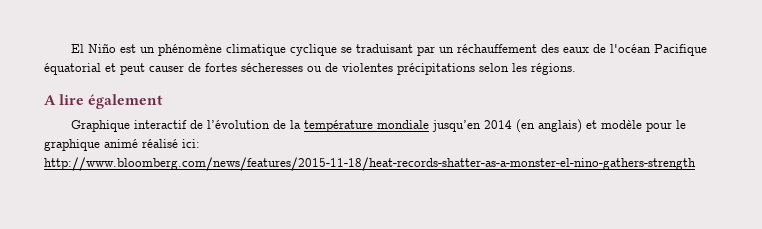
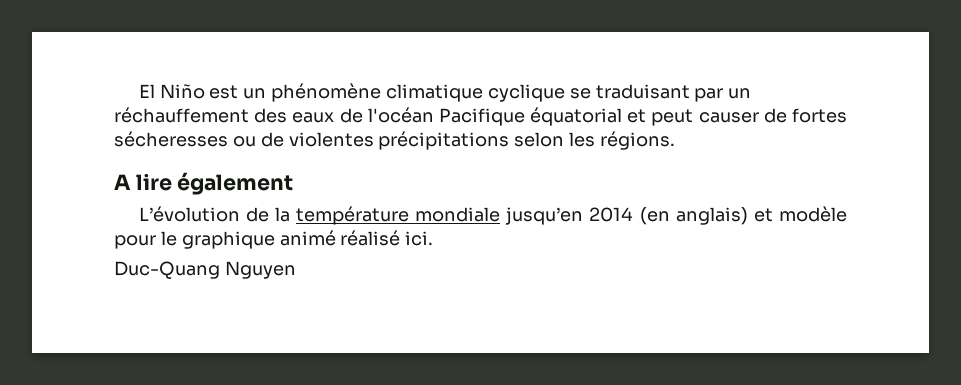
- Graphique interactif de l’évolution de la température mondiale jusqu’en 2014 (en anglais) et modèle pour le graphique animé réalisé ici: http://www.bloomberg.com/news/features/2015-11-18/heat-records-shatter-as-a-monster-el-nino-gathers-strength
+ L’évolution de la température mondiale jusqu’en 2014 (en anglais) et modèle pour le graphique animé réalisé ici.
+ Duc-Quang Nguyen

